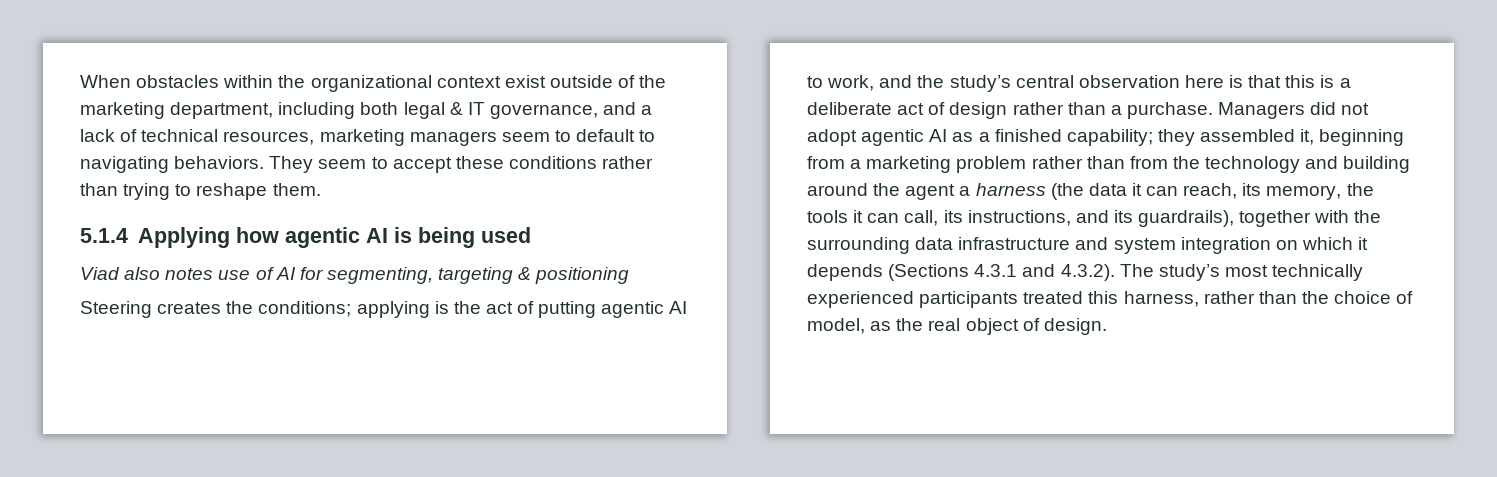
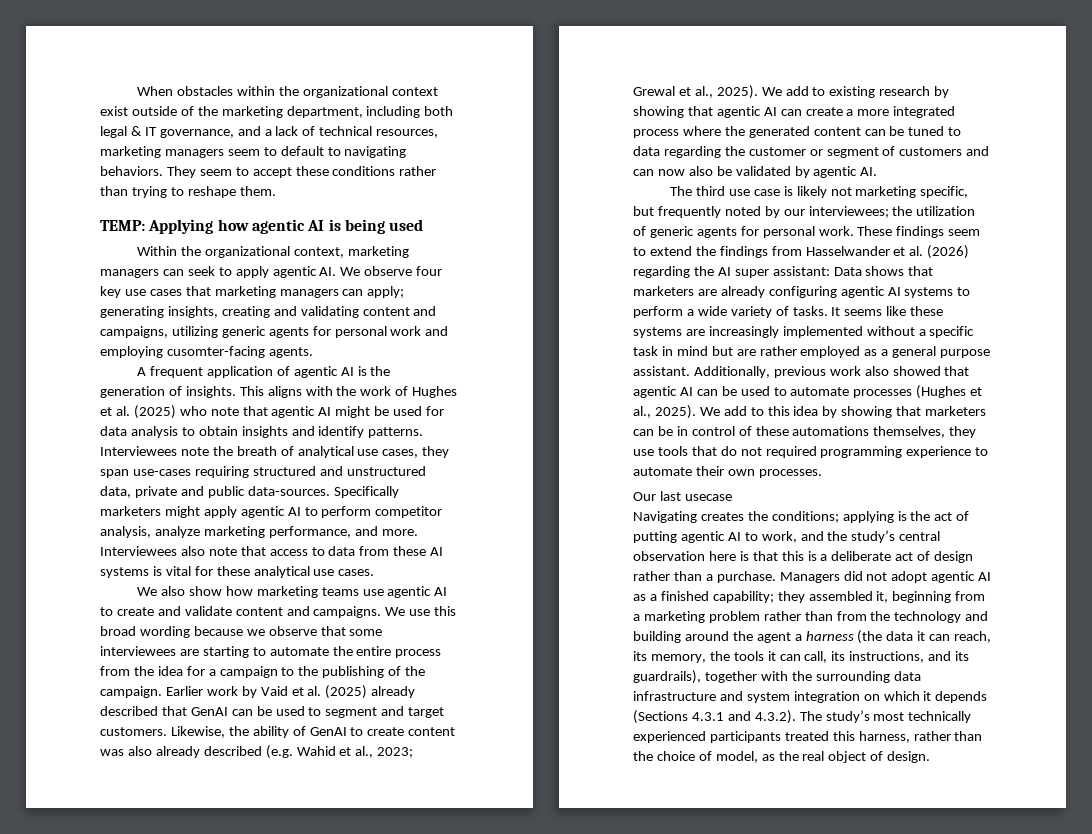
- 5.1.4 Applying how agentic AI is being used
+ TEMP: Applying how agentic AI is being used
- Viad also notes use of AI for segmenting, targeting & positioning
- Steering creates the conditions; applying is the act of putting agentic AI to work, and the study’s central observation here is that this is a deliberate act of design rather than a purchase.
+ Within the organizational context, marketing managers can seek to apply agentic AI. We observe four key use cases that marketing managers can apply; generating insights, creating and validating content and campaigns, utilizing generic agents for personal work and employing cusomter-facing agents.
+ A frequent application of agentic AI is the generation of insights. This aligns with the work of Hughes et al. (2025) who note that agentic AI might be used for data analysis to obtain insights and identify patterns. Interviewees note the breath of analytical use cases, they span use-cases requiring structured and unstructured data, private and public data-sources. Specifically marketers might apply agentic AI to perform competitor analysis, analyze marketing performance, and more. Interviewees also note that access to data from these AI systems is vital for these analytical use cases.
+ We also show how marketing teams use agentic AI to create and validate content and campaigns. We use this broad wording because we observe that some interviewees are starting to automate the entire process from the idea for a campaign to the publishing of the campaign. Earlier work by Vaid et al. (2025) already described that GenAI can be used to segment and target customers. Likewise, the ability of GenAI to create content was also already described (e.g. Wahid et al., 2023; Grewal et al., 2025). We add to existing research by showing that agentic AI can create a more integrated process where the generated content can be tuned to data regarding the customer or segment of customers and can now also be validated by agentic AI.
+ The third use case is likely not marketing specific, but frequently noted by our interviewees; the utilization of generic agents for personal work. These findings seem to extend the findings from Hasselwander et al. (2026) regarding the AI super assistant: Data shows that marketers are already configuring agentic AI systems to perform a wide variety of tasks. It seems like these systems are increasingly implemented without a specific task in mind but are rather employed as a general purpose assistant. Additionally, previous work also showed that agentic AI can be used to automate processes (Hughes et al., 2025). We add to this idea by showing that marketers can be in control of these automations themselves, they use tools that do not required programming experience to automate their own processes.
+ Our last usecase
+ Navigating creates the conditions; applying is the act of putting agentic AI to work, and the study’s central observation here is that this is a deliberate act of design rather than a purchase.

